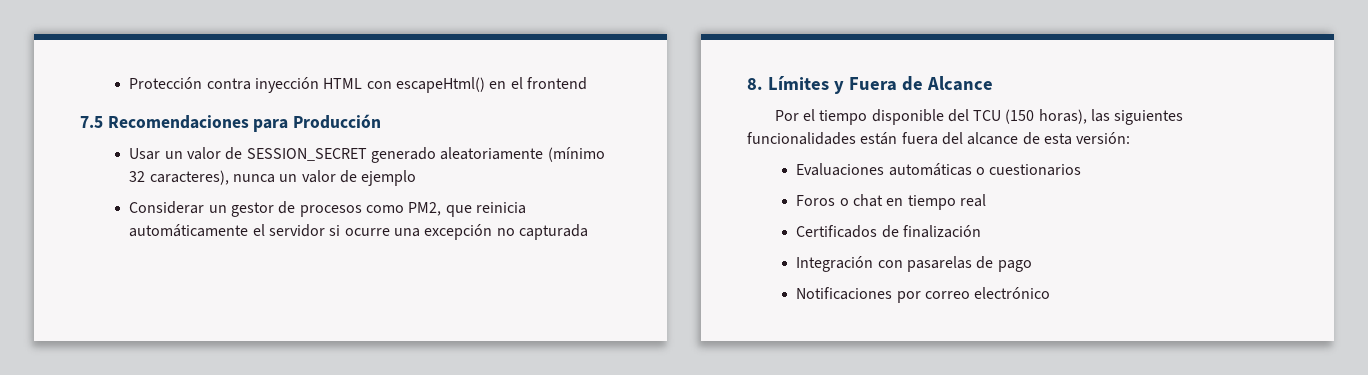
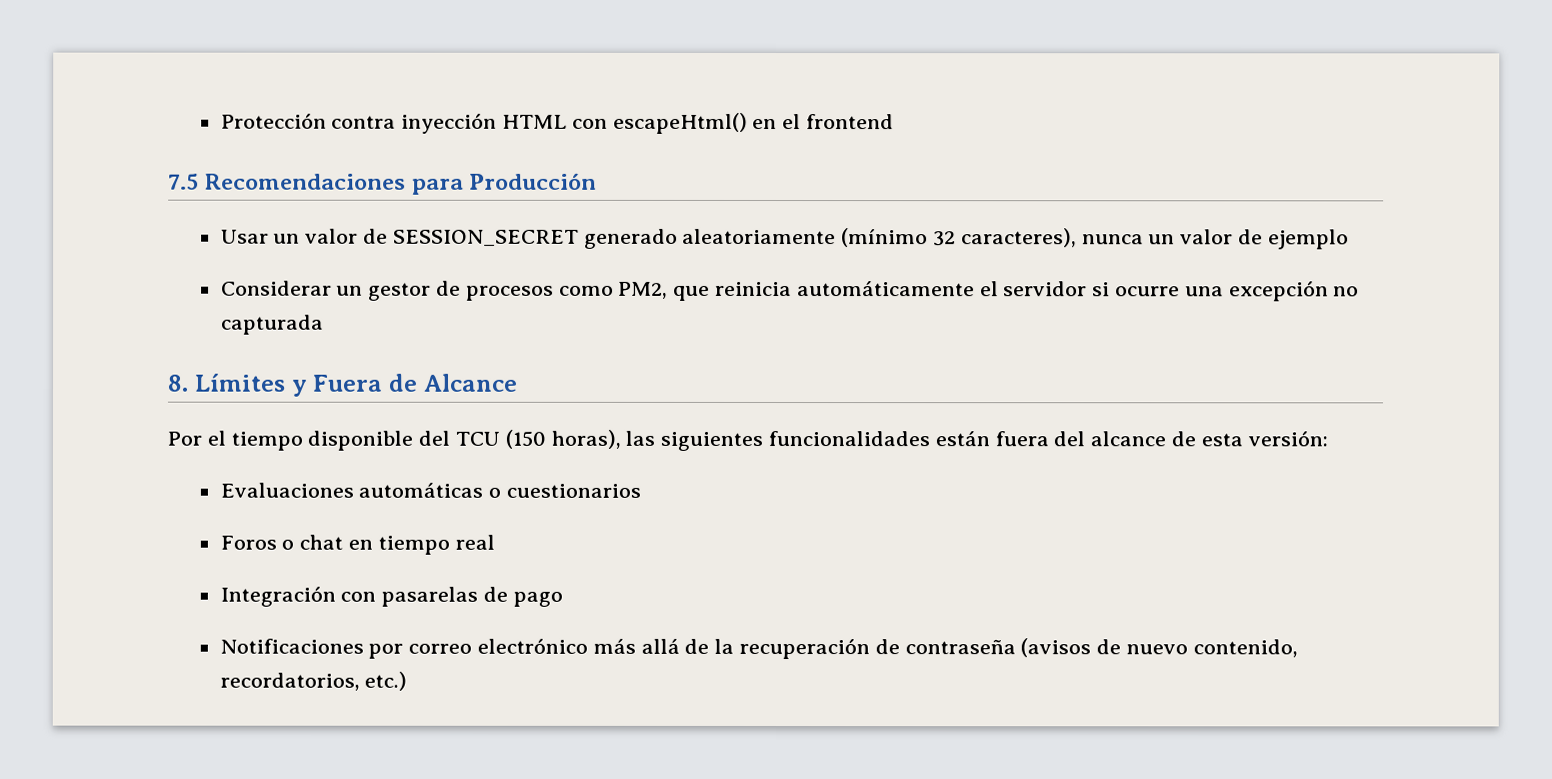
- Certificados de finalización
- Notificaciones por correo electrónico
+ Notificaciones por correo electrónico más allá de la recuperación de contraseña (avisos de nuevo contenido, recordatorios, etc.)

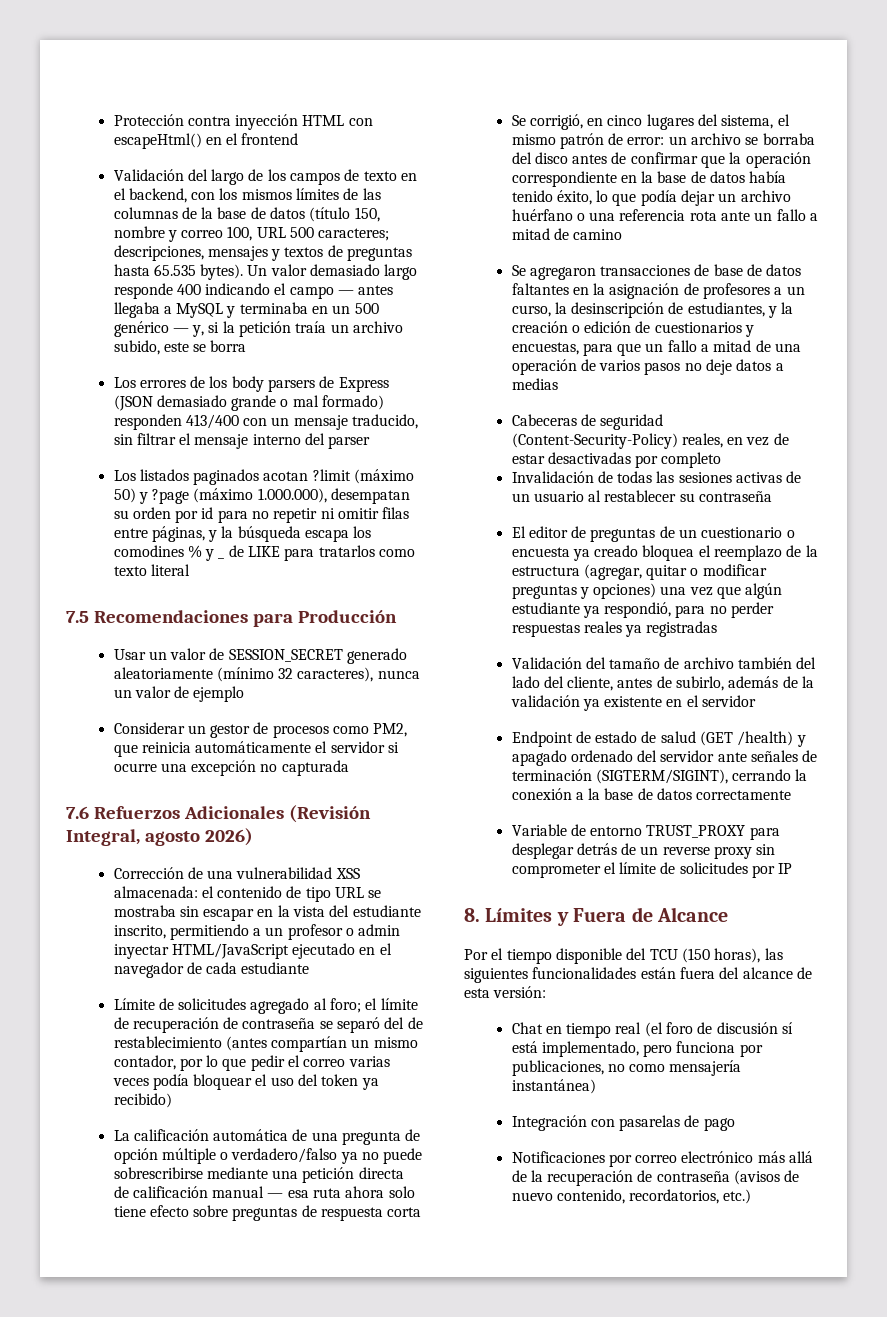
+ Validación del largo de los campos de texto en el backend, con los mismos límites de las columnas de la base de datos (título 150, nombre y correo 100, URL 500 caracteres; descripciones, mensajes y textos de preguntas hasta 65.535 bytes). Un valor demasiado largo responde 400 indicando el campo — antes llegaba a MySQL y terminaba en un 500 genérico — y, si la petición traía un archivo subido, este se borra
+ Los errores de los body parsers de Express (JSON demasiado grande o mal formado) responden 413/400 con un mensaje traducido, sin filtrar el mensaje interno del parser
+ Los listados paginados acotan ?limit (máximo 50) y ?page (máximo 1.000.000), desempatan su orden por id para no repetir ni omitir filas entre páginas, y la búsqueda escapa los comodines % y _ de LIKE para tratarlos como texto literal
+ 7.6 Refuerzos Adicionales (Revisión Integral, agosto 2026)
+ Corrección de una vulnerabilidad XSS almacenada: el contenido de tipo URL se mostraba sin escapar en la vista del estudiante inscrito, permitiendo a un profesor o admin inyectar HTML/JavaScript ejecutado en el navegador de cada estudiante
+ Límite de solicitudes agregado al foro; el límite de recuperación de contraseña se separó del de restablecimiento (antes compartían un mismo contador, por lo que pedir el correo varias veces podía bloquear el uso del token ya recibido)
+ La calificación automática de una pregunta de opción múltiple o verdadero/falso ya no puede sobrescribirse mediante una petición directa de calificación manual — esa ruta ahora solo tiene efecto sobre preguntas de respuesta corta
+ Se corrigió, en cinco lugares del sistema, el mismo patrón de error: un archivo se borraba del disco antes de confirmar que la operación correspondiente en la base de datos había tenido éxito, lo que podía dejar un archivo huérfano o una referencia rota ante un fallo a mitad de camino
+ Se agregaron transacciones de base de datos faltantes en la asignación de profesores a un curso, la desinscripción de estudiantes, y la creación o edición de cuestionarios y encuestas, para que un fallo a mitad de una operación de varios pasos no deje datos a medias
+ Cabeceras de seguridad (Content-Security-Policy) reales, en vez de estar desactivadas por completo
+ Invalidación de todas las sesiones activas de un usuario al restablecer su contraseña
+ El editor de preguntas de un cuestionario o encuesta ya creado bloquea el reemplazo de la estructura (agregar, quitar o modificar preguntas y opciones) una vez que algún estudiante ya respondió, para no perder respuestas reales ya registradas
+ Validación del tamaño de archivo también del lado del cliente, antes de subirlo, además de la validación ya existente en el servidor
+ Endpoint de estado de salud (GET /health) y apagado ordenado del servidor ante señales de terminación (SIGTERM/SIGINT), cerrando la conexión a la base de datos correctamente
+ Variable de entorno TRUST_PROXY para desplegar detrás de un reverse proxy sin comprometer el límite de solicitudes por IP
- Evaluaciones automáticas o cuestionarios
- Foros o chat en tiempo real
+ Chat en tiempo real (el foro de discusión sí está implementado, pero funciona por publicaciones, no como mensajería instantánea)

